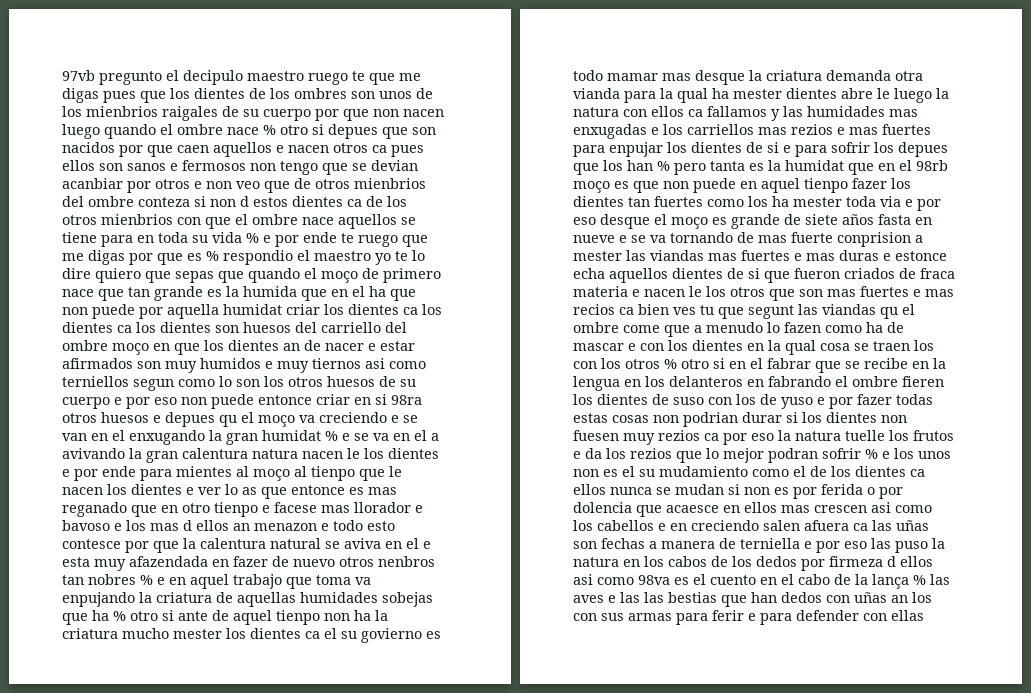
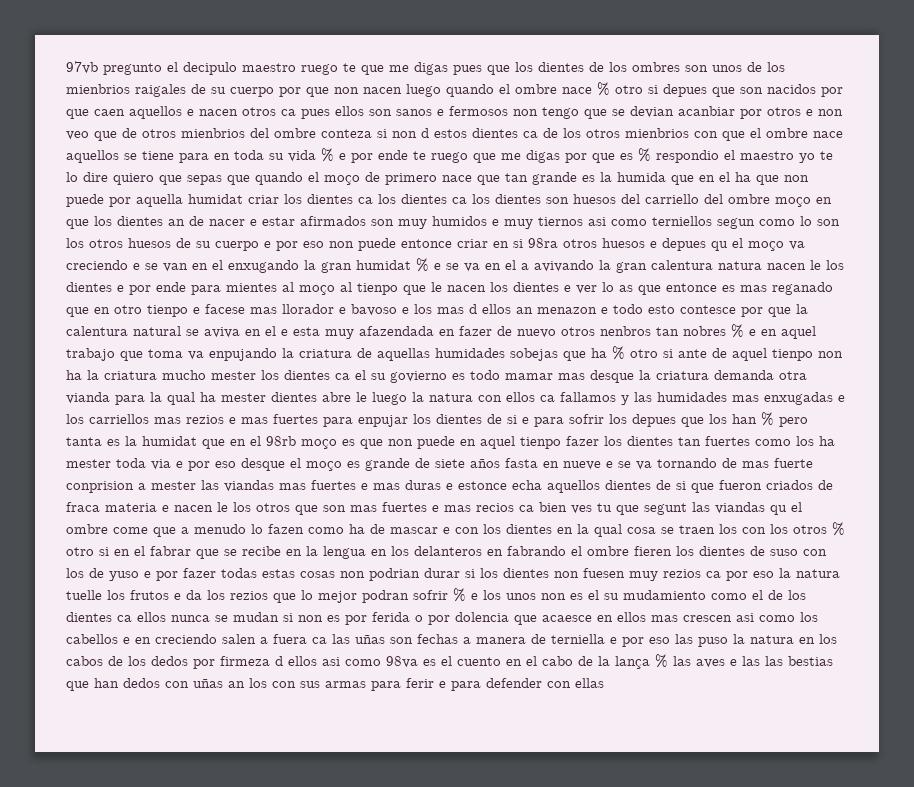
- 97vb pregunto el decipulo maestro ruego te que me digas pues que los dientes de los ombres son unos de los mienbrios raigales de su cuerpo por que non nacen luego quando el ombre nace % otro si depues que son nacidos por que caen aquellos e nacen otros ca pues ellos son sanos e fermosos non tengo que se devian acanbiar por otros e non veo que de otros mienbrios del ombre conteza si non d estos dientes ca de los otros mienbrios con que el ombre nace aquellos se tiene para en toda su vida % e por ende te ruego que me digas por que es % respondio el maestro yo te lo dire quiero que sepas que quando el moço de primero nace que tan grande es la humida que en el ha que non puede por aquella humidat criar los dientes ca los dientes ca los dientes son huesos del carriello del ombre moço en que los dientes an de nacer e estar afirmados son muy humidos e muy tiernos asi como terniellos segun como lo son los otros huesos de su cuerpo e por eso non puede entonce criar en si 98ra otros huesos e depues qu el moço va creciendo e se van en el enxugando la gran humidat % e se va en el a avivando la gran calentura natura nacen le los dientes e por ende para mientes al moço al tienpo que le nacen los dientes e ver lo as que entonce es mas reganado que en otro tienpo e facese mas llorador e bavoso e los mas d ellos an menazon e todo esto contesce por que la calentura natural se aviva en el e esta muy afazendada en fazer de nuevo otros nenbros tan nobres % e en aquel trabajo que toma va enpujando la criatura de aquellas humidades sobejas que ha % otro si ante de aquel tienpo non ha la criatura mucho mester los dientes ca el su govierno es todo mamar mas desque la criatura demanda otra vianda para la qual ha mester dientes abre le luego la natura con ellos ca fallamos y las humidades mas enxugadas e los carriellos mas rezios e mas fuertes para enpujar los dientes de si e para sofrir los depues que los han % pero tanta es la humidat que en el 98rb moço es que non puede en aquel tienpo fazer los dientes tan fuertes como los ha mester toda via e por eso desque el moço es grande de siete años fasta en nueve e se va tornando de mas fuerte conprision a mester las viandas mas fuertes e mas duras e estonce echa aquellos dientes de si que fueron criados de fraca materia e nacen le los otros que son mas fuertes e mas recios ca bien ves tu que segunt las viandas qu el ombre come que a menudo lo fazen como ha de mascar e con los dientes en la qual cosa se traen los con los otros % otro si en el fabrar que se recibe en la lengua en los delanteros en fabrando el ombre fieren los dientes de suso con los de yuso e por fazer todas estas cosas non podrian durar si los dientes non fuesen muy rezios ca por eso la natura tuelle los frutos e da los rezios que lo mejor podran sofrir % e los unos non es el su mudamiento como el de los dientes ca ellos nunca se mudan si non es por ferida o por dolencia que acaesce en ellos mas crescen asi como los cabellos e en creciendo salen afuera ca las uñas son fechas a manera de terniella e por eso las puso la natura en los cabos de los dedos por firmeza d ellos asi como 98va es el cuento en el cabo de la lança % las aves e las las bestias que han dedos con uñas an los con sus armas para ferir e para defender con ellas
+ 97vb pregunto el decipulo maestro ruego te que me digas pues que los dientes de los ombres son unos de los mienbrios raigales de su cuerpo por que non nacen luego quando el ombre nace % otro si depues que son nacidos por que caen aquellos e nacen otros ca pues ellos son sanos e fermosos non tengo que se devian acanbiar por otros e non veo que de otros mienbrios del ombre conteza si non d estos dientes ca de los otros mienbrios con que el ombre nace aquellos se tiene para en toda su vida % e por ende te ruego que me digas por que es % respondio el maestro yo te lo dire quiero que sepas que quando el moço de primero nace que tan grande es la humida que en el ha que non puede por aquella humidat criar los dientes ca los dientes ca los dientes son huesos del carriello del ombre moço en que los dientes an de nacer e estar afirmados son muy humidos e muy tiernos asi como terniellos segun como lo son los otros huesos de su cuerpo e por eso non puede entonce criar en si 98ra otros huesos e depues qu el moço va creciendo e se van en el enxugando la gran humidat % e se va en el a avivando la gran calentura natura nacen le los dientes e por ende para mientes al moço al tienpo que le nacen los dientes e ver lo as que entonce es mas reganado que en otro tienpo e facese mas llorador e bavoso e los mas d ellos an menazon e todo esto contesce por que la calentura natural se aviva en el e esta muy afazendada en fazer de nuevo otros nenbros tan nobres % e en aquel trabajo que toma va enpujando la criatura de aquellas humidades sobejas que ha % otro si ante de aquel tienpo non ha la criatura mucho mester los dientes ca el su govierno es todo mamar mas desque la criatura demanda otra vianda para la qual ha mester dientes abre le luego la natura con ellos ca fallamos y las humidades mas enxugadas e los carriellos mas rezios e mas fuertes para enpujar los dientes de si e para sofrir los depues que los han % pero tanta es la humidat que en el 98rb moço es que non puede en aquel tienpo fazer los dientes tan fuertes como los ha mester toda via e por eso desque el moço es grande de siete años fasta en nueve e se va tornando de mas fuerte conprision a mester las viandas mas fuertes e mas duras e estonce echa aquellos dientes de si que fueron criados de fraca materia e nacen le los otros que son mas fuertes e mas recios ca bien ves tu que segunt las viandas qu el ombre come que a menudo lo fazen como ha de mascar e con los dientes en la qual cosa se traen los con los otros % otro si en el fabrar que se recibe en la lengua en los delanteros en fabrando el ombre fieren los dientes de suso con los de yuso e por fazer todas estas cosas non podrian durar si los dientes non fuesen muy rezios ca por eso la natura tuelle los frutos e da los rezios que lo mejor podran sofrir % e los unos non es el su mudamiento como el de los dientes ca ellos nunca se mudan si non es por ferida o por dolencia que acaesce en ellos mas crescen asi como los cabellos e en creciendo salen a fuera ca las uñas son fechas a manera de terniella e por eso las puso la natura en los cabos de los dedos por firmeza d ellos asi como 98va es el cuento en el cabo de la lança % las aves e las las bestias que han dedos con uñas an los con sus armas para ferir e para defender con ellas

